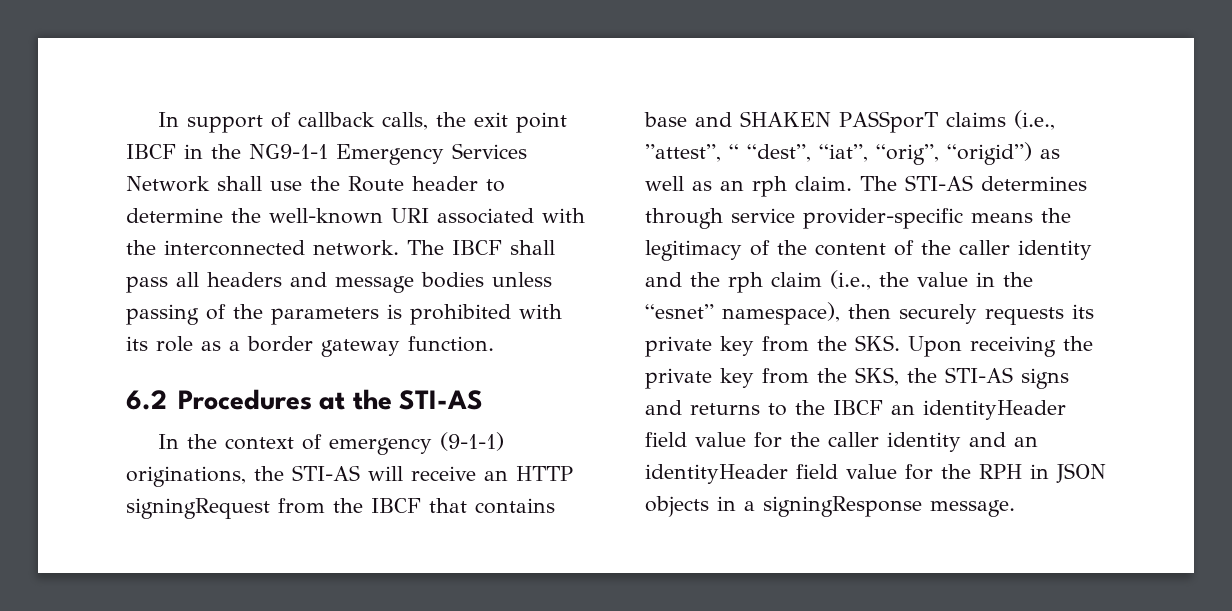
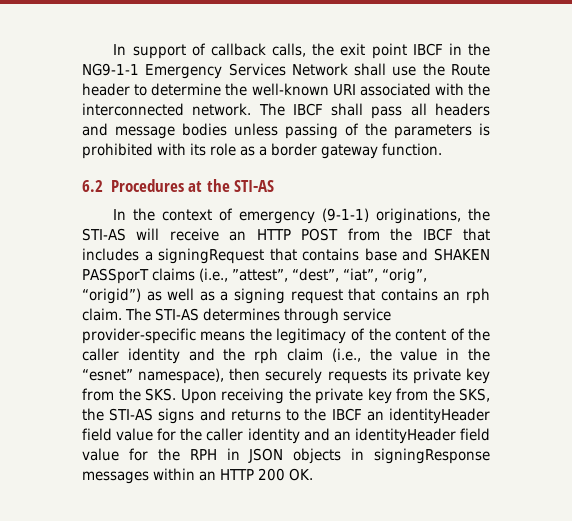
- In the context of emergency (9-1-1) originations, the STI-AS will receive an HTTP signingRequest from the IBCF that contains base and SHAKEN PASSporT claims (i.e., ”attest”, “ “dest”, “iat”, “orig”, “origid”) as well as an rph claim.
+ In the context of emergency (9-1-1) originations, the STI-AS will receive an HTTP POST from the IBCF that includes a signingRequest that contains base and SHAKEN PASSporT claims (i.e., ”attest”, “dest”, “iat”, “orig”, “origid”) as well as a signing request that contains an rph claim.
- The STI-AS determines through service provider-specific means the legitimacy of the content of the caller identity and the rph claim (i.e., the value in the “esnet” namespace), then securely requests its private key from the SKS. Upon receiving the private key from the SKS, the STI-AS signs and returns to the IBCF an identityHeader field value for the caller identity and an identityHeader field value for the RPH in JSON objects in a signingResponse message.
+ The STI-AS determines through service provider-specific means the legitimacy of the content of the caller identity and the rph claim (i.e., the value in the “esnet” namespace), then securely requests its private key from the SKS. Upon receiving the private key from the SKS, the STI-AS signs and returns to the IBCF an identityHeader field value for the caller identity and an identityHeader field value for the RPH in JSON objects in signingResponse messages within an HTTP 200 OK.

